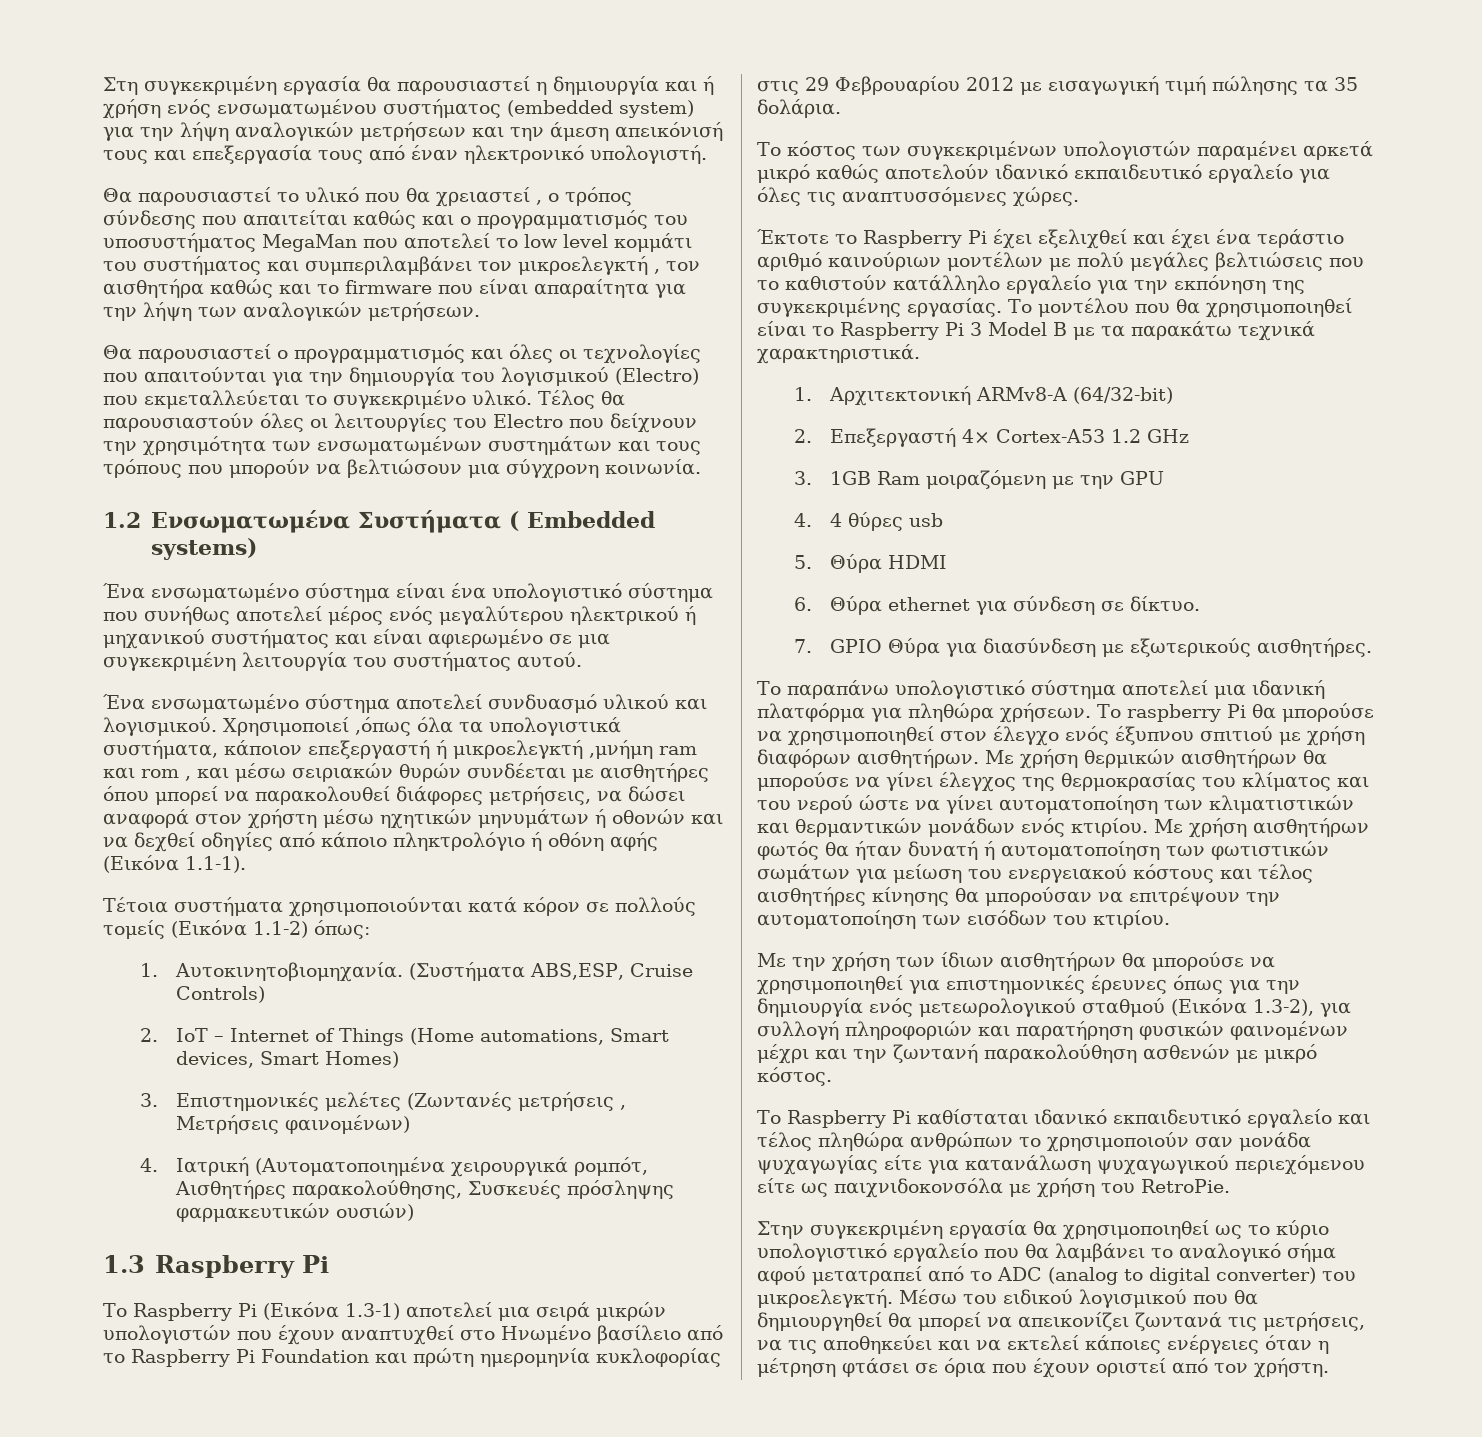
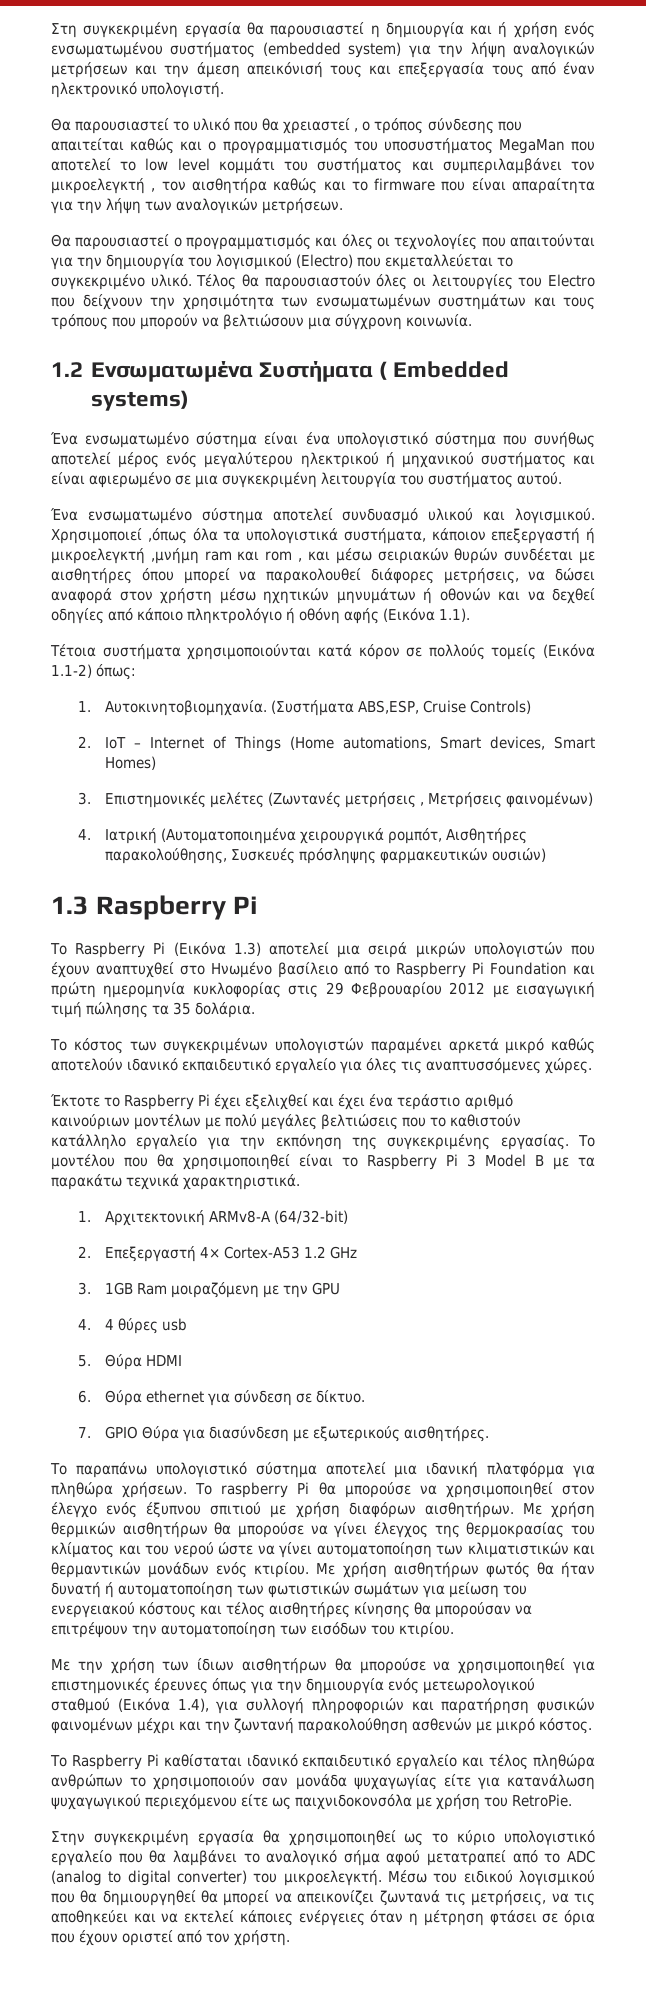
- Χρησιμοποιεί ,όπως όλα τα υπολογιστικά συστήματα, κάποιον επεξεργαστή ή μικροελεγκτή ,μνήμη ram και rom , και μέσω σειριακών θυρών συνδέεται με αισθητήρες όπου μπορεί να παρακολουθεί διάφορες μετρήσεις, να δώσει αναφορά στον χρήστη μέσω ηχητικών μηνυμάτων ή οθονών και να δεχθεί οδηγίες από κάποιο πληκτρολόγιο ή οθόνη αφής (Εικόνα 1.1-1).
+ Χρησιμοποιεί ,όπως όλα τα υπολογιστικά συστήματα, κάποιον επεξεργαστή ή μικροελεγκτή ,μνήμη ram και rom , και μέσω σειριακών θυρών συνδέεται με αισθητήρες όπου μπορεί να παρακολουθεί διάφορες μετρήσεις, να δώσει αναφορά στον χρήστη μέσω ηχητικών μηνυμάτων ή οθονών και να δεχθεί οδηγίες από κάποιο πληκτρολόγιο ή οθόνη αφής (Εικόνα 1.1).
- To Raspberry Pi (Εικόνα 1.3-1) αποτελεί μια σειρά μικρών υπολογιστών που έχουν αναπτυχθεί στο Ηνωμένο βασίλειο από το Raspberry Pi Foundation και πρώτη ημερομηνία κυκλοφορίας στις 29 Φεβρουαρίου 2012 με εισαγωγική τιμή πώλησης τα 35 δολάρια.
+ To Raspberry Pi (Εικόνα 1.3) αποτελεί μια σειρά μικρών υπολογιστών που έχουν αναπτυχθεί στο Ηνωμένο βασίλειο από το Raspberry Pi Foundation και πρώτη ημερομηνία κυκλοφορίας στις 29 Φεβρουαρίου 2012 με εισαγωγική τιμή πώλησης τα 35 δολάρια.
- Με την χρήση των ίδιων αισθητήρων θα μπορούσε να χρησιμοποιηθεί για επιστημονικές έρευνες όπως για την δημιουργία ενός μετεωρολογικού σταθμού (Εικόνα 1.3-2), για συλλογή πληροφοριών και παρατήρηση φυσικών φαινομένων μέχρι και την ζωντανή παρακολούθηση ασθενών με μικρό κόστος.
+ Με την χρήση των ίδιων αισθητήρων θα μπορούσε να χρησιμοποιηθεί για επιστημονικές έρευνες όπως για την δημιουργία ενός μετεωρολογικού σταθμού (Εικόνα 1.4), για συλλογή πληροφοριών και παρατήρηση φυσικών φαινομένων μέχρι και την ζωντανή παρακολούθηση ασθενών με μικρό κόστος.

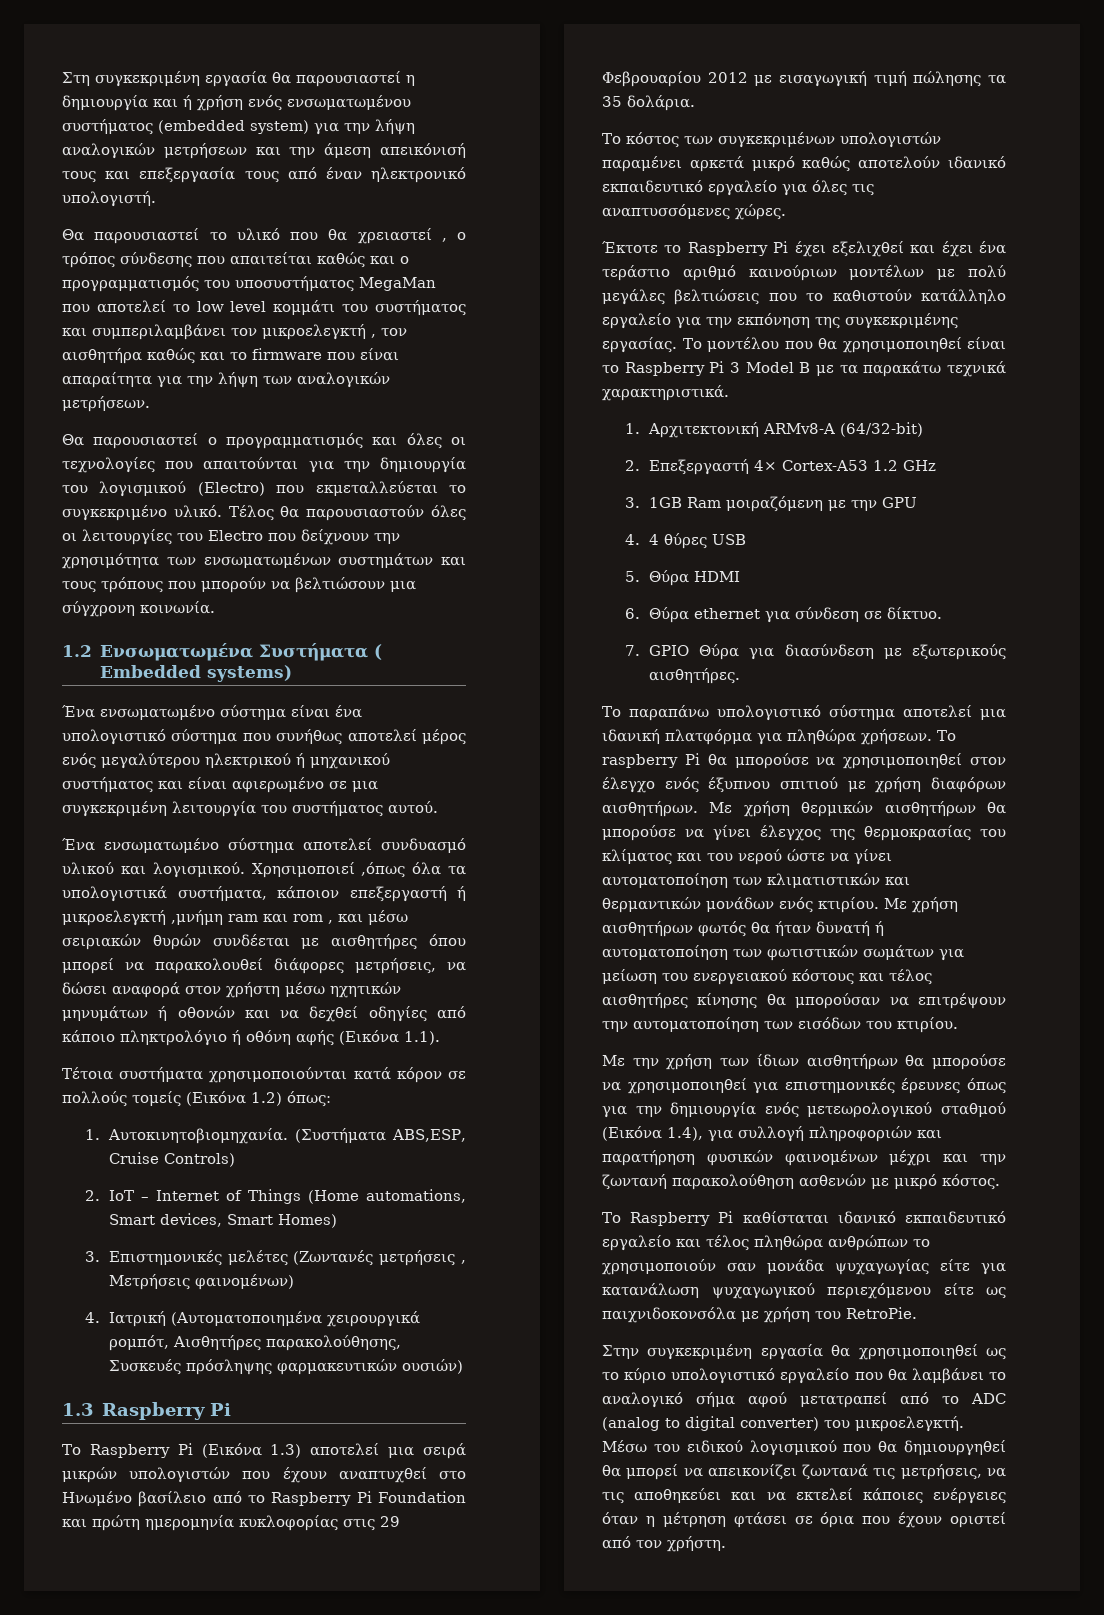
- Τέτοια συστήματα χρησιμοποιούνται κατά κόρον σε πολλούς τομείς (Εικόνα 1.1-2) όπως:
+ Τέτοια συστήματα χρησιμοποιούνται κατά κόρον σε πολλούς τομείς (Εικόνα 1.2) όπως:
- 4. 4 θύρες usb
+ 4. 4 θύρες USB

